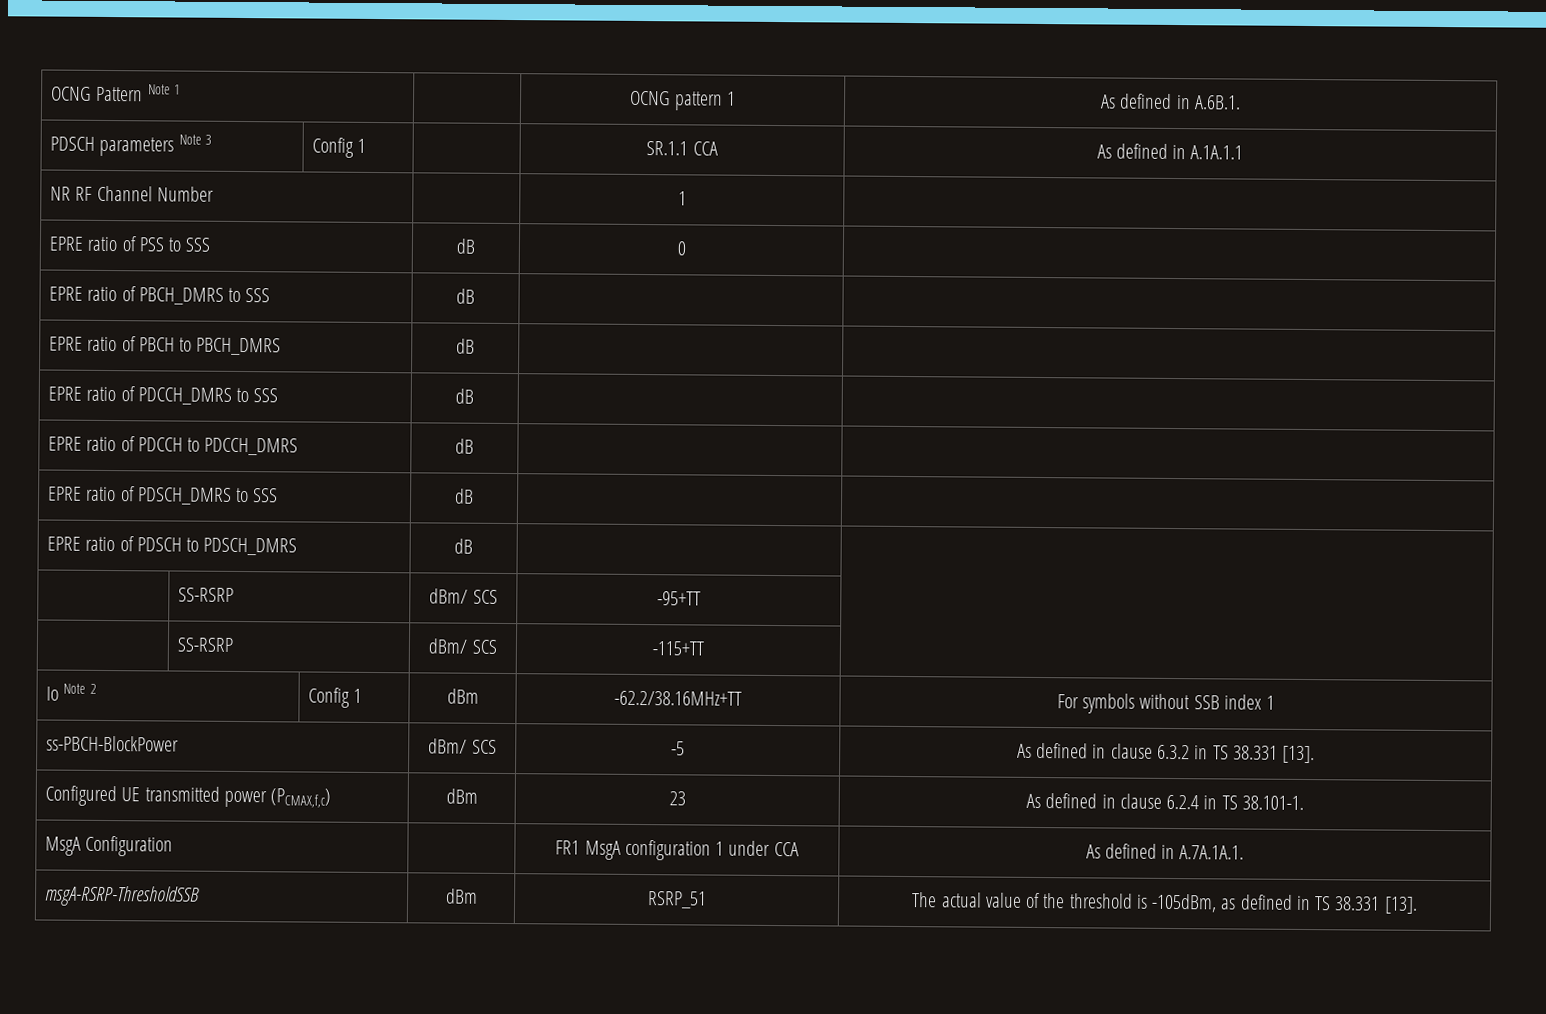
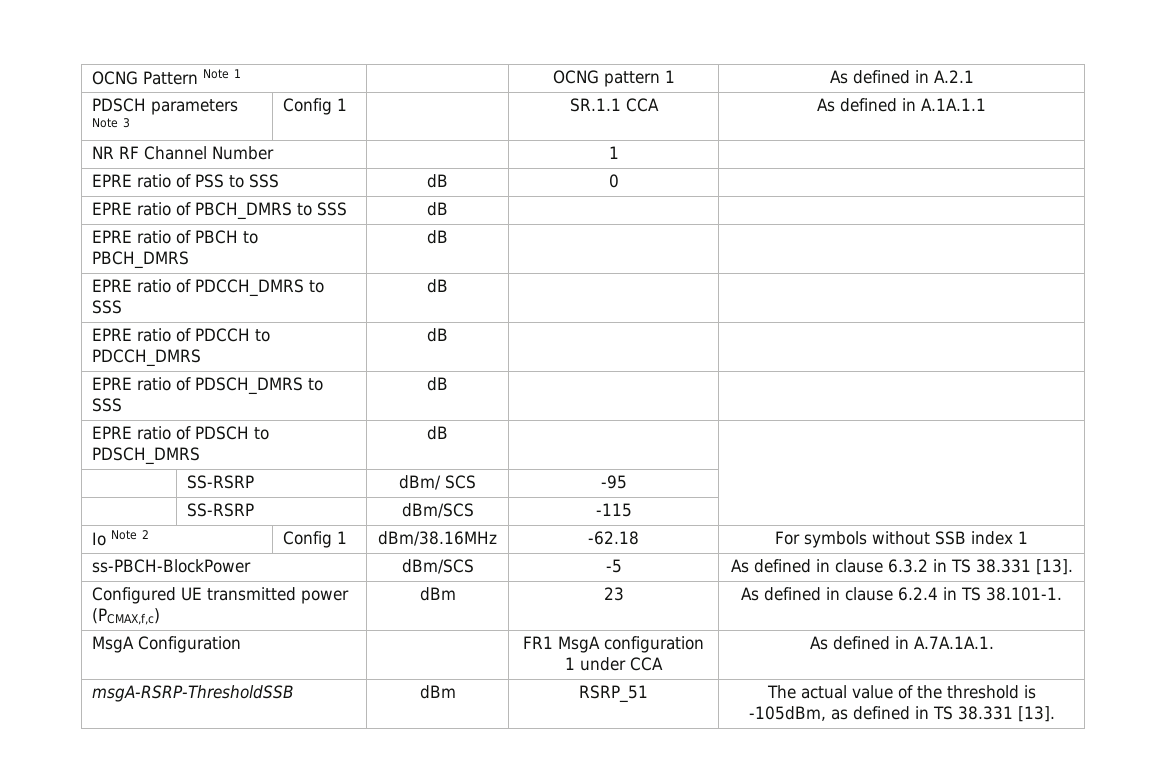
- OCNG Pattern Note 1 | | OCNG pattern 1 | As defined in A.6B.1.
+ OCNG Pattern Note 1 | | OCNG pattern 1 | As defined in A.2.1
- | SS-RSRP | dBm/ SCS | -95+TT |
- | SS-RSRP | dBm/ SCS | -115+TT |
+ | SS-RSRP | dBm/ SCS | -95 |
+ | SS-RSRP | dBm/SCS | -115 |
- Io Note 2 | Config 1 | dBm | -62.2/38.16MHz+TT | For symbols without SSB index 1
+ Io Note 2 | Config 1 | dBm/38.16MHz | -62.18 | For symbols without SSB index 1
- ss-PBCH-BlockPower | dBm/ SCS | -5 | As defined in clause 6.3.2 in TS 38.331 [13].
+ ss-PBCH-BlockPower | dBm/SCS | -5 | As defined in clause 6.3.2 in TS 38.331 [13].

